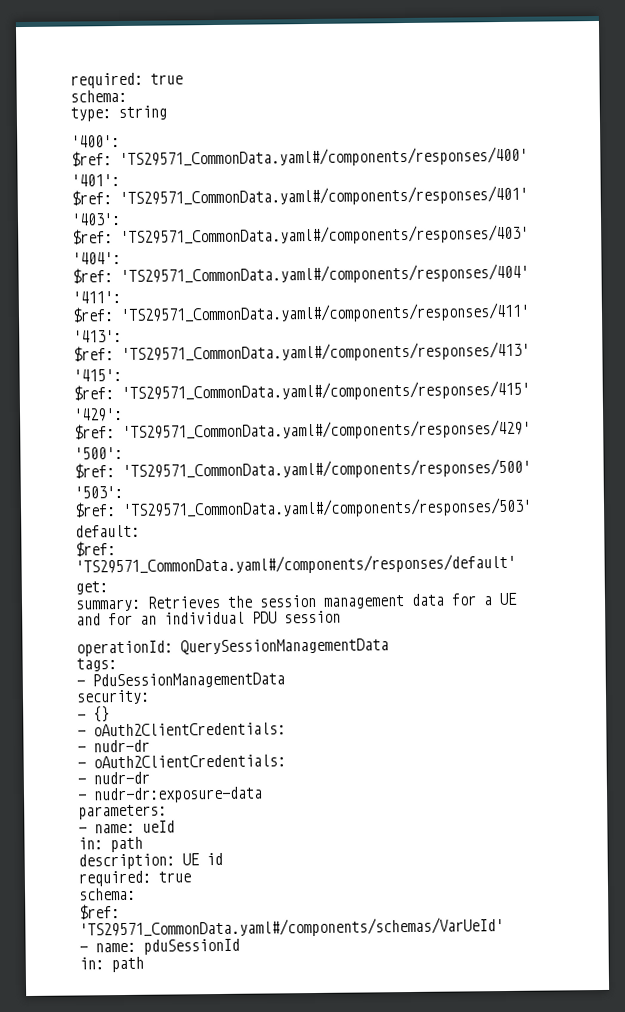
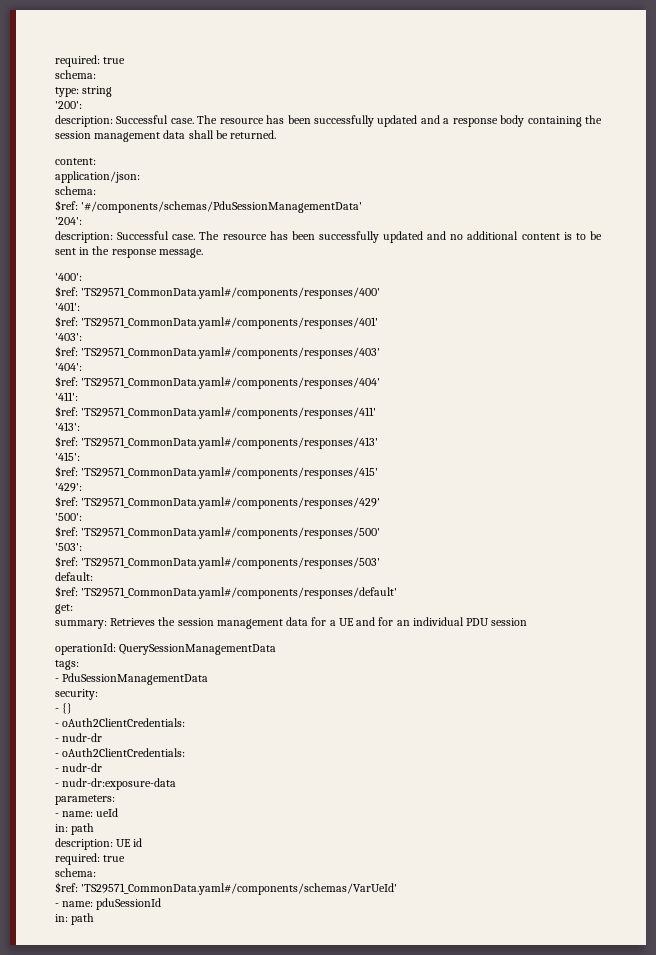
+ '200':
+ description: Successful case. The resource has been successfully updated and a response body containing the session management data shall be returned.
+ content:
+ application/json:
+ schema:
+ $ref: '#/components/schemas/PduSessionManagementData'
+ '204':
+ description: Successful case. The resource has been successfully updated and no additional content is to be sent in the response message.

